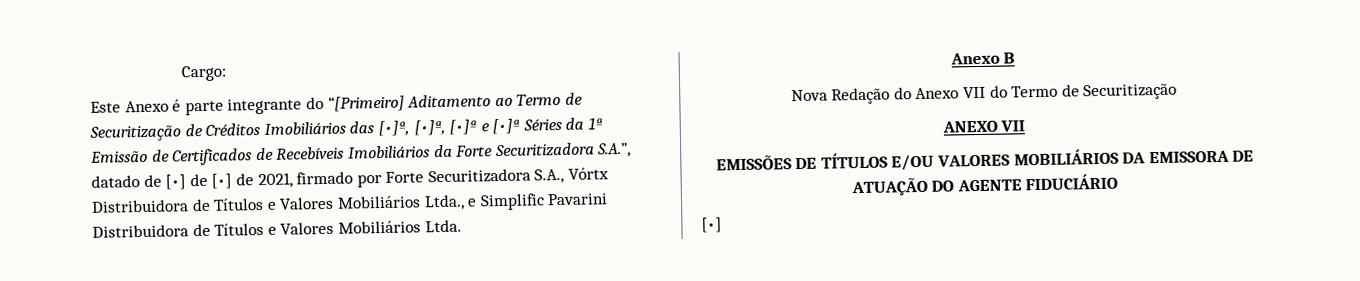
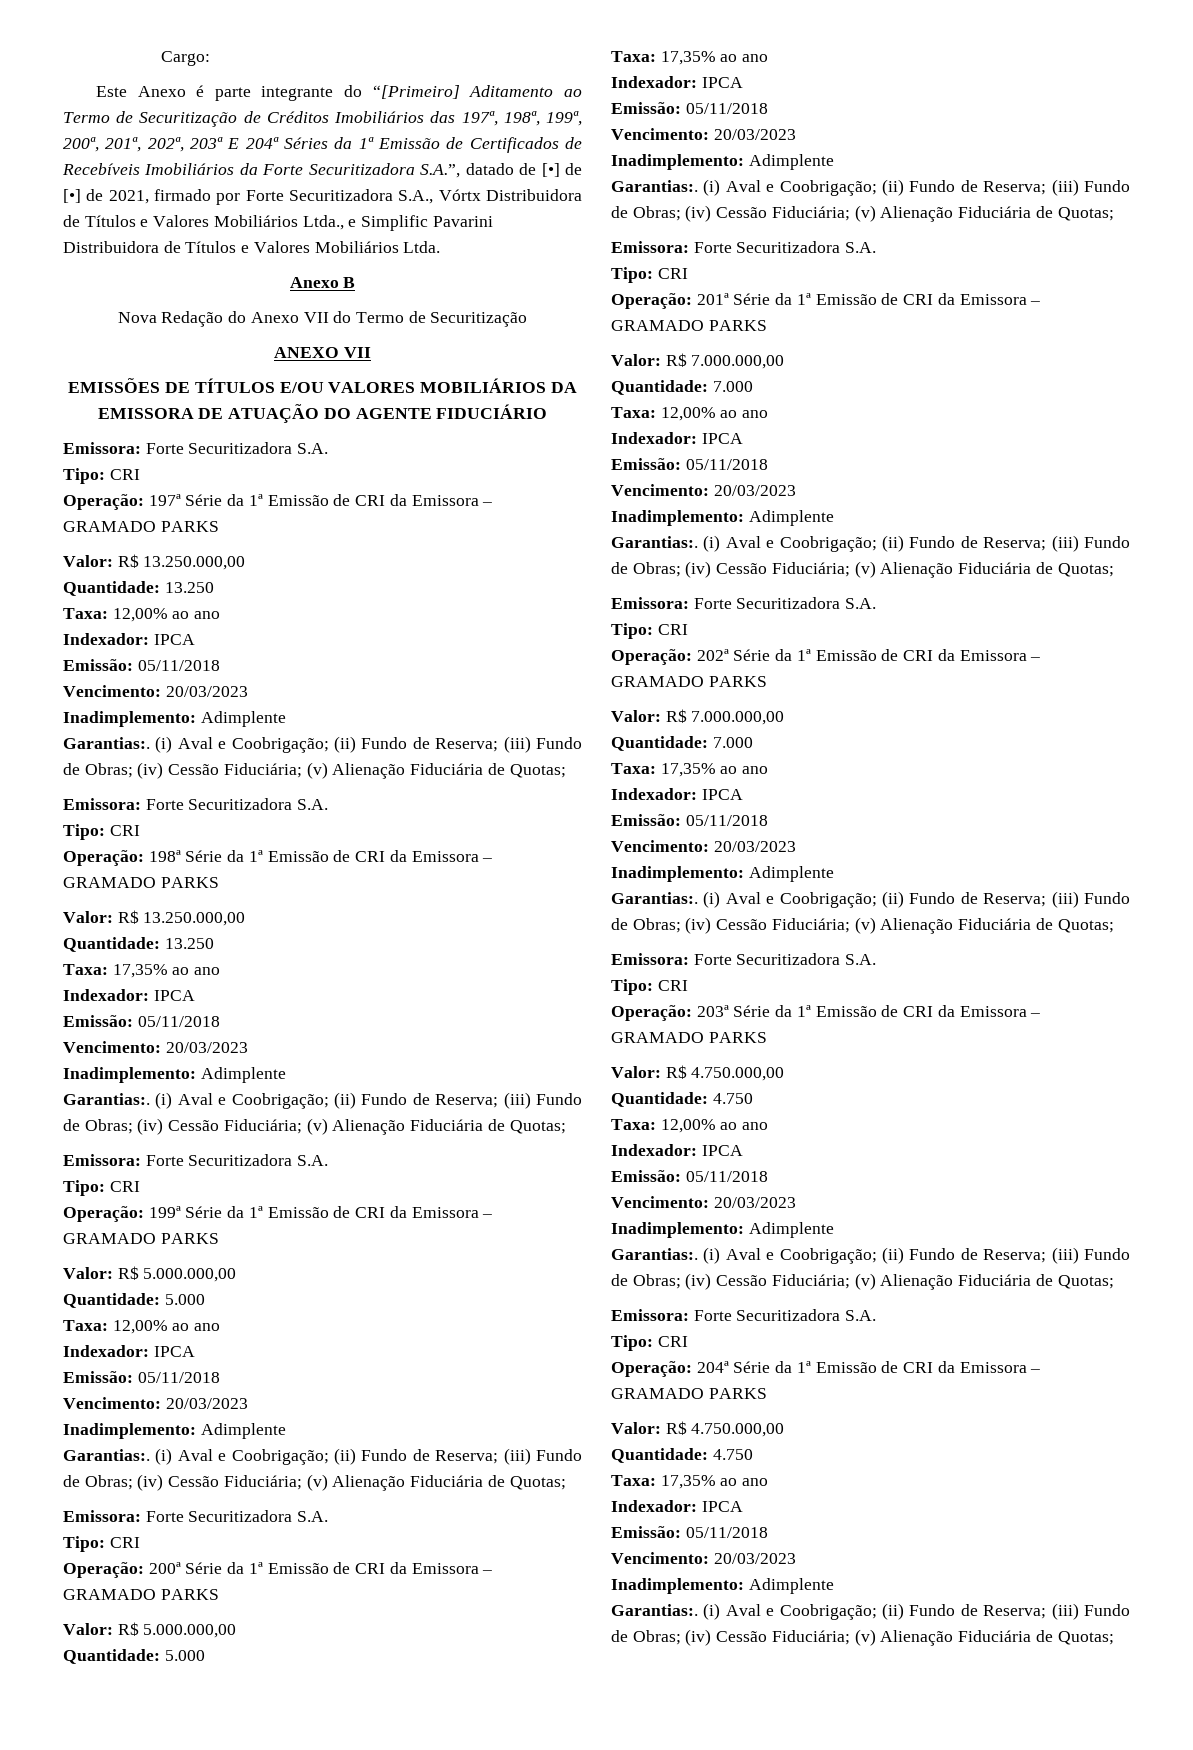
- Este Anexo é parte integrante do “[Primeiro] Aditamento ao Termo de Securitização de Créditos Imobiliários das [•]ª, [•]ª, [•]ª e [•]ª Séries da 1ª Emissão de Certificados de Recebíveis Imobiliários da Forte Securitizadora S.A.”, datado de [•] de [•] de 2021, firmado por Forte Securitizadora S.A., Vórtx Distribuidora de Títulos e Valores Mobiliários Ltda., e Simplific Pavarini Distribuidora de Títulos e Valores Mobiliários Ltda.
+ Este Anexo é parte integrante do “[Primeiro] Aditamento ao Termo de Securitização de Créditos Imobiliários das 197ª, 198ª, 199ª, 200ª, 201ª, 202ª, 203ª E 204ª Séries da 1ª Emissão de Certificados de Recebíveis Imobiliários da Forte Securitizadora S.A.”, datado de [•] de [•] de 2021, firmado por Forte Securitizadora S.A., Vórtx Distribuidora de Títulos e Valores Mobiliários Ltda., e Simplific Pavarini Distribuidora de Títulos e Valores Mobiliários Ltda.
  EMISSÕES DE TÍTULOS E/OU VALORES MOBILIÁRIOS DA EMISSORA DE ATUAÇÃO DO AGENTE FIDUCIÁRIO
- [•]
+ Emissora: Forte Securitizadora S.A.
+ Tipo: CRI
+ Operação: 197ª Série da 1ª Emissão de CRI da Emissora – GRAMADO PARKS
+ Valor: R$ 13.250.000,00
+ Quantidade: 13.250
+ Taxa: 12,00% ao ano
+ Indexador: IPCA
+ Emissão: 05/11/2018
+ Vencimento: 20/03/2023
+ Inadimplemento: Adimplente
+ Garantias:. (i) Aval e Coobrigação; (ii) Fundo de Reserva; (iii) Fundo de Obras; (iv) Cessão Fiduciária; (v) Alienação Fiduciária de Quotas;
+ Emissora: Forte Securitizadora S.A.
+ Tipo: CRI
+ Operação: 198ª Série da 1ª Emissão de CRI da Emissora – GRAMADO PARKS
+ Valor: R$ 13.250.000,00
+ Quantidade: 13.250
+ Taxa: 17,35% ao ano
+ Indexador: IPCA
+ Emissão: 05/11/2018
+ Vencimento: 20/03/2023
+ Inadimplemento: Adimplente
+ Garantias:. (i) Aval e Coobrigação; (ii) Fundo de Reserva; (iii) Fundo de Obras; (iv) Cessão Fiduciária; (v) Alienação Fiduciária de Quotas;
+ Emissora: Forte Securitizadora S.A.
+ Tipo: CRI
+ Operação: 199ª Série da 1ª Emissão de CRI da Emissora – GRAMADO PARKS
+ Valor: R$ 5.000.000,00
+ Quantidade: 5.000
+ Taxa: 12,00% ao ano
+ Indexador: IPCA
+ Emissão: 05/11/2018
+ Vencimento: 20/03/2023
+ Inadimplemento: Adimplente
+ Garantias:. (i) Aval e Coobrigação; (ii) Fundo de Reserva; (iii) Fundo de Obras; (iv) Cessão Fiduciária; (v) Alienação Fiduciária de Quotas;
+ Emissora: Forte Securitizadora S.A.
+ Tipo: CRI
+ Operação: 200ª Série da 1ª Emissão de CRI da Emissora – GRAMADO PARKS
+ Valor: R$ 5.000.000,00
+ Quantidade: 5.000
+ Taxa: 17,35% ao ano
+ Indexador: IPCA
+ Emissão: 05/11/2018
+ Vencimento: 20/03/2023
+ Inadimplemento: Adimplente
+ Garantias:. (i) Aval e Coobrigação; (ii) Fundo de Reserva; (iii) Fundo de Obras; (iv) Cessão Fiduciária; (v) Alienação Fiduciária de Quotas;
+ Emissora: Forte Securitizadora S.A.
+ Tipo: CRI
+ Operação: 201ª Série da 1ª Emissão de CRI da Emissora – GRAMADO PARKS
+ Valor: R$ 7.000.000,00
+ Quantidade: 7.000
+ Taxa: 12,00% ao ano
+ Indexador: IPCA
+ Emissão: 05/11/2018
+ Vencimento: 20/03/2023
+ Inadimplemento: Adimplente
+ Garantias:. (i) Aval e Coobrigação; (ii) Fundo de Reserva; (iii) Fundo de Obras; (iv) Cessão Fiduciária; (v) Alienação Fiduciária de Quotas;
+ Emissora: Forte Securitizadora S.A.
+ Tipo: CRI
+ Operação: 202ª Série da 1ª Emissão de CRI da Emissora – GRAMADO PARKS
+ Valor: R$ 7.000.000,00
+ Quantidade: 7.000
+ Taxa: 17,35% ao ano
+ Indexador: IPCA
+ Emissão: 05/11/2018
+ Vencimento: 20/03/2023
+ Inadimplemento: Adimplente
+ Garantias:. (i) Aval e Coobrigação; (ii) Fundo de Reserva; (iii) Fundo de Obras; (iv) Cessão Fiduciária; (v) Alienação Fiduciária de Quotas;
+ Emissora: Forte Securitizadora S.A.
+ Tipo: CRI
+ Operação: 203ª Série da 1ª Emissão de CRI da Emissora – GRAMADO PARKS
+ Valor: R$ 4.750.000,00
+ Quantidade: 4.750
+ Taxa: 12,00% ao ano
+ Indexador: IPCA
+ Emissão: 05/11/2018
+ Vencimento: 20/03/2023
+ Inadimplemento: Adimplente
+ Garantias:. (i) Aval e Coobrigação; (ii) Fundo de Reserva; (iii) Fundo de Obras; (iv) Cessão Fiduciária; (v) Alienação Fiduciária de Quotas;
+ Emissora: Forte Securitizadora S.A.
+ Tipo: CRI
+ Operação: 204ª Série da 1ª Emissão de CRI da Emissora – GRAMADO PARKS
+ Valor: R$ 4.750.000,00
+ Quantidade: 4.750
+ Taxa: 17,35% ao ano
+ Indexador: IPCA
+ Emissão: 05/11/2018
+ Vencimento: 20/03/2023
+ Inadimplemento: Adimplente
+ Garantias:. (i) Aval e Coobrigação; (ii) Fundo de Reserva; (iii) Fundo de Obras; (iv) Cessão Fiduciária; (v) Alienação Fiduciária de Quotas;

